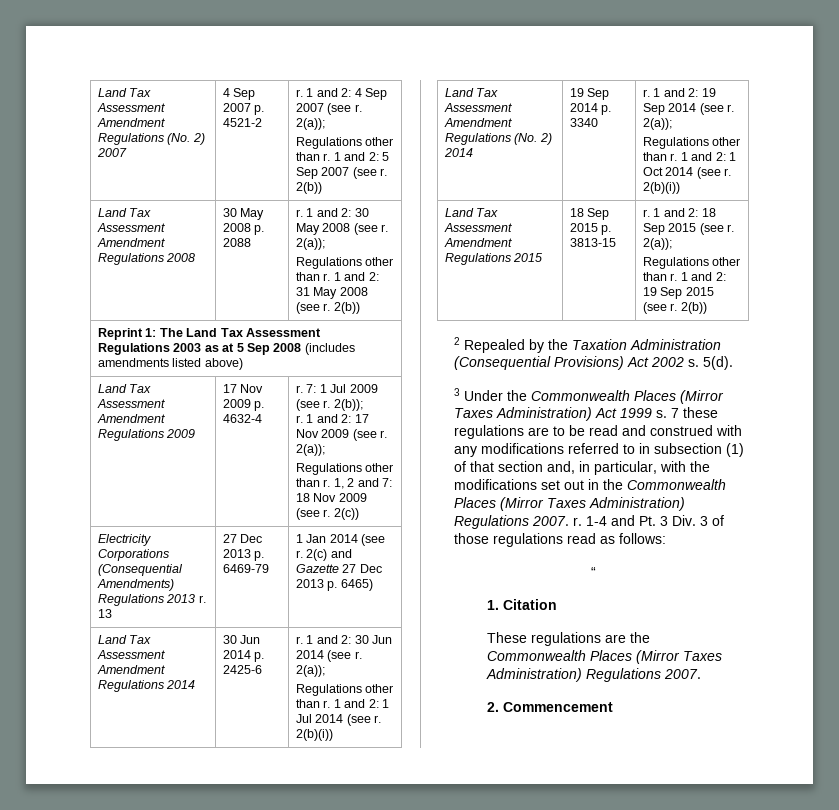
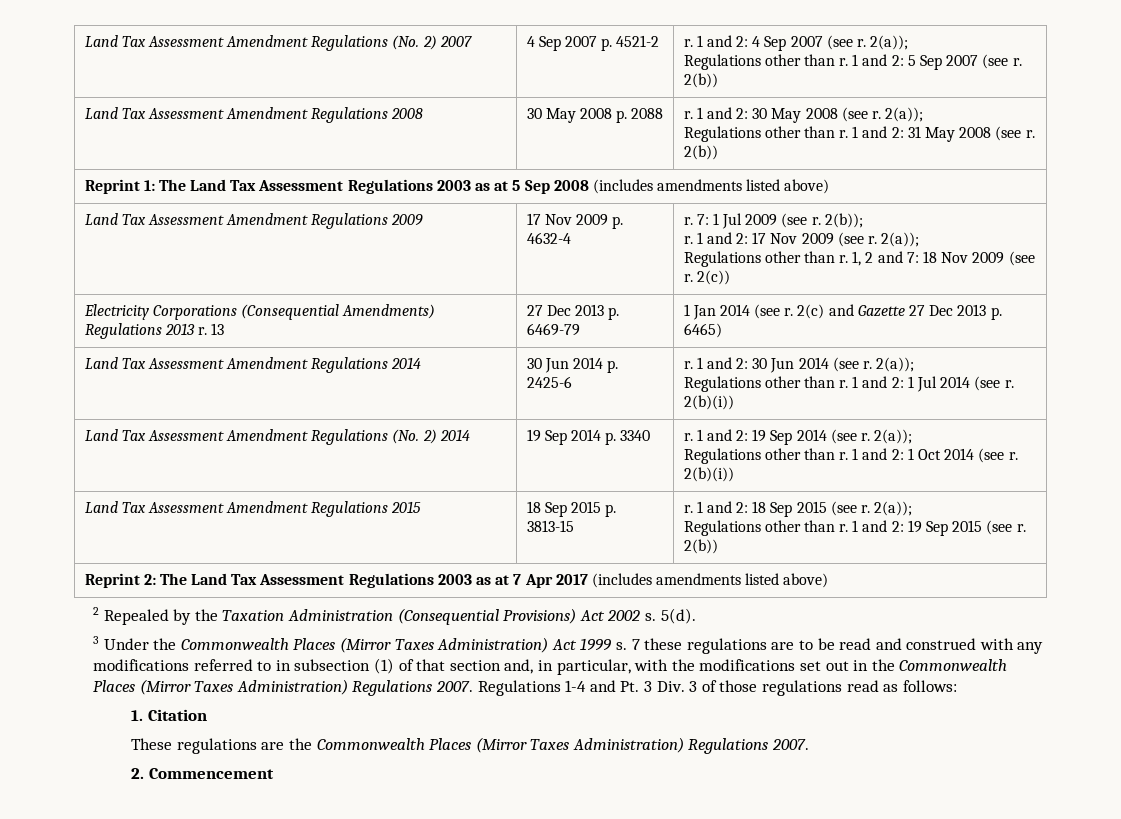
+ Reprint 2: The Land Tax Assessment Regulations 2003 as at 7 Apr 2017 (includes amendments listed above)
- 7 these regulations are to be read and construed with any modifications referred to in subsection (1) of that section and, in particular, with the modifications set out in the Commonwealth Places (Mirror Taxes Administration) Regulations 2007. r. 1-4 and Pt. 3 Div. 3 of those regulations read as follows:
+ 7 these regulations are to be read and construed with any modifications referred to in subsection (1) of that section and, in particular, with the modifications set out in the Commonwealth Places (Mirror Taxes Administration) Regulations 2007. Regulations 1-4 and Pt. 3 Div. 3 of those regulations read as follows:
- “

